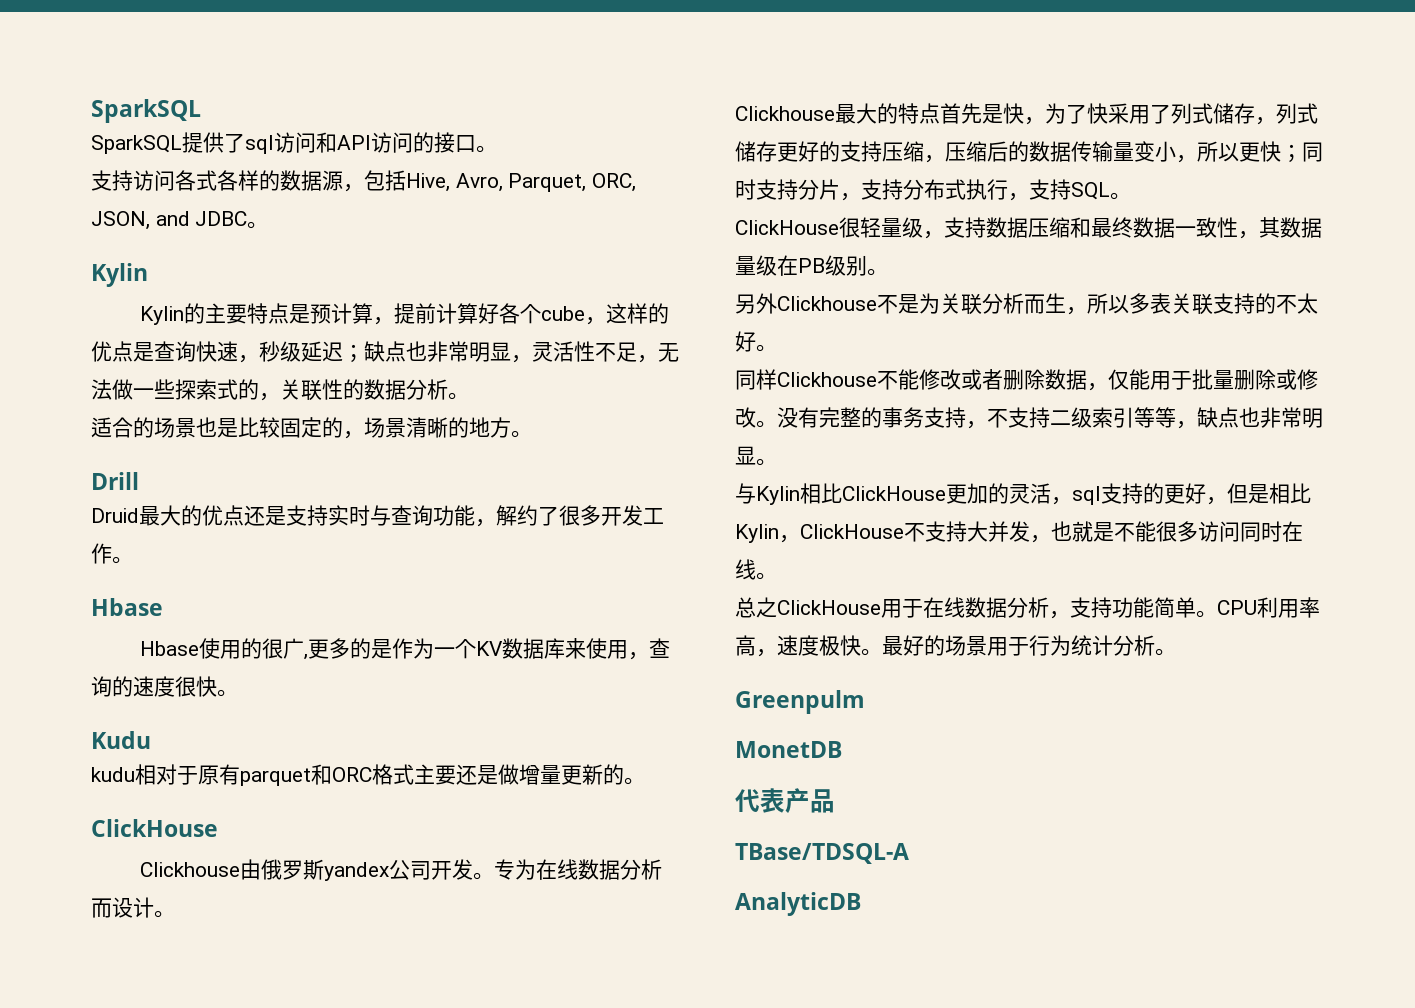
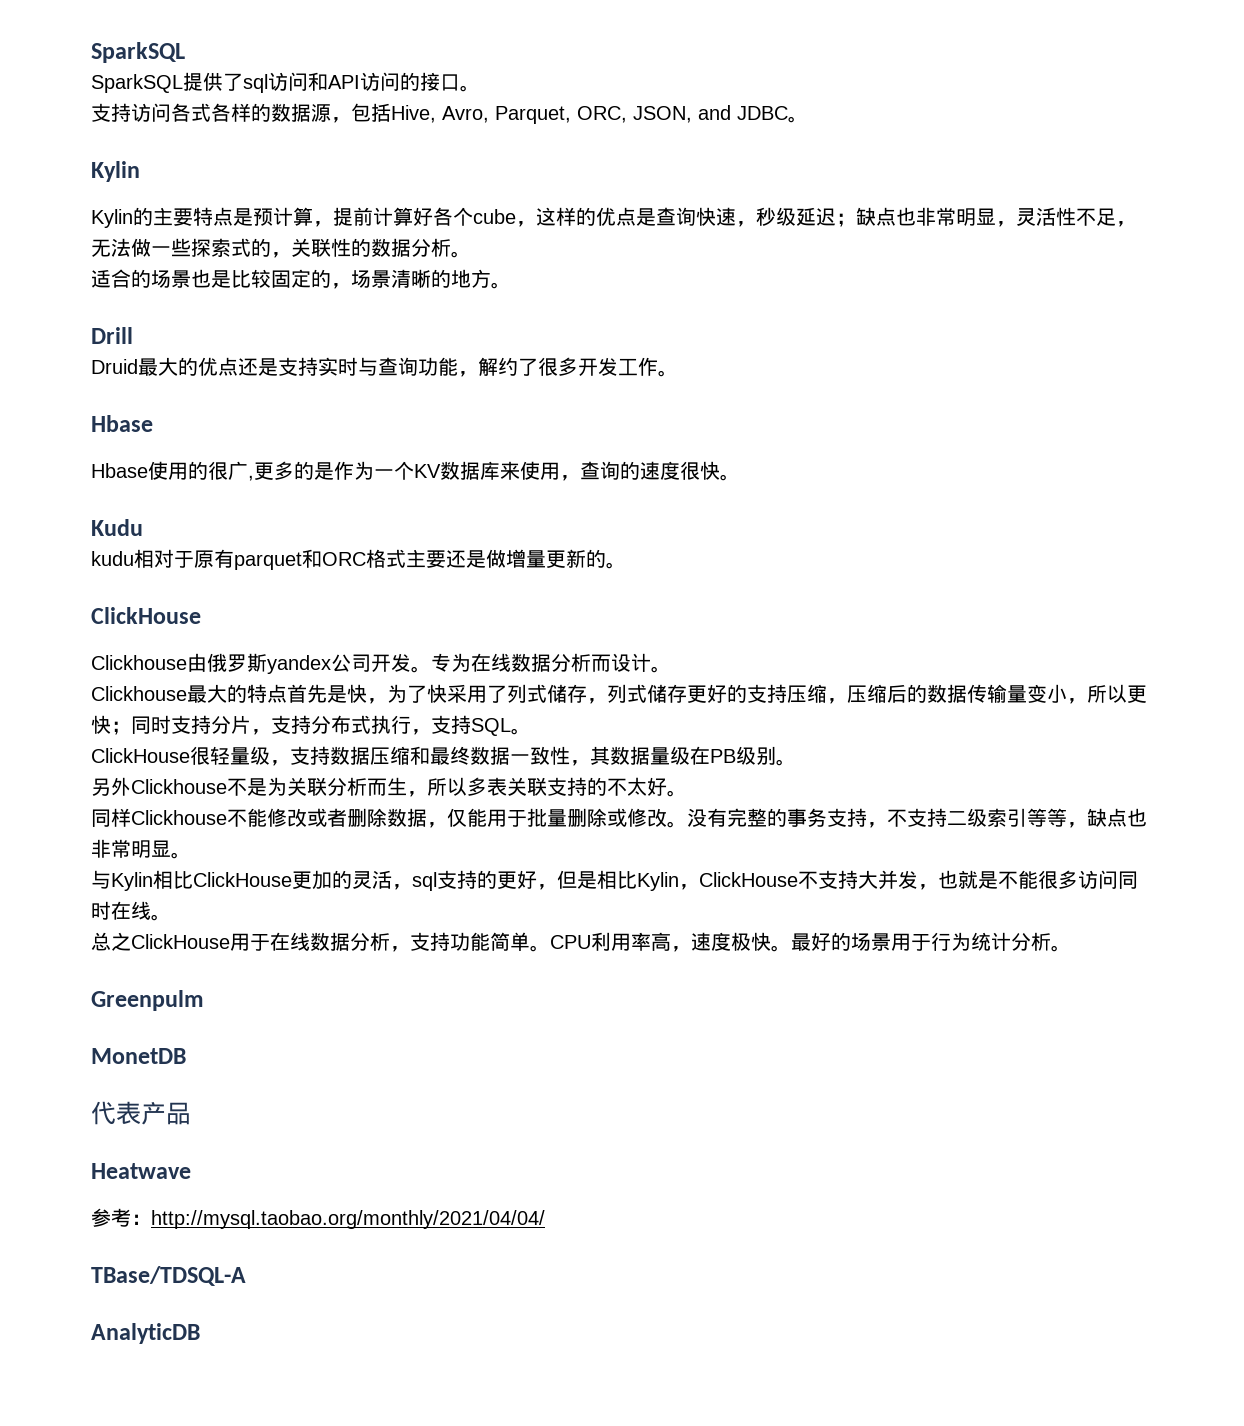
+ Heatwave
+ 参考：http://mysql.taobao.org/monthly/2021/04/04/

